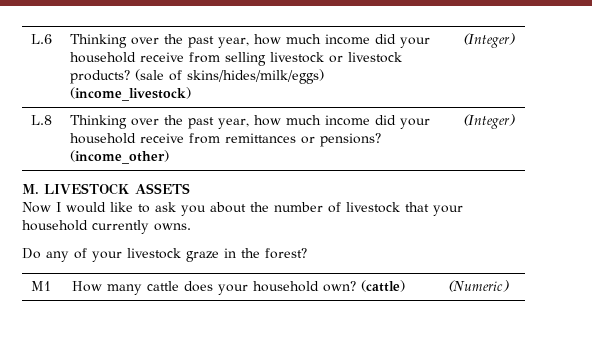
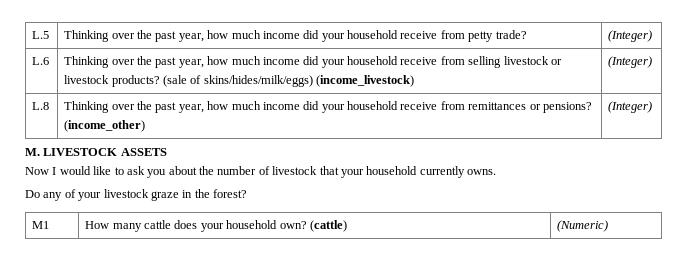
+ L.5 | Thinking over the past year, how much income did your household receive from petty trade? | (Integer)

